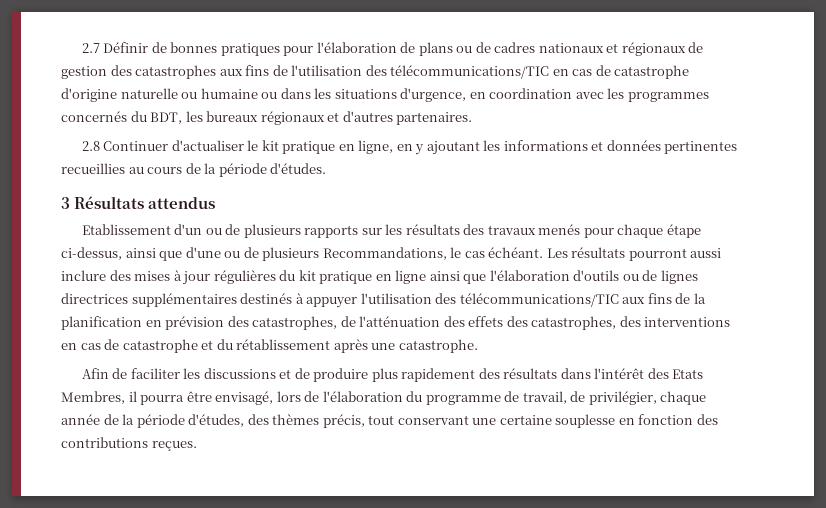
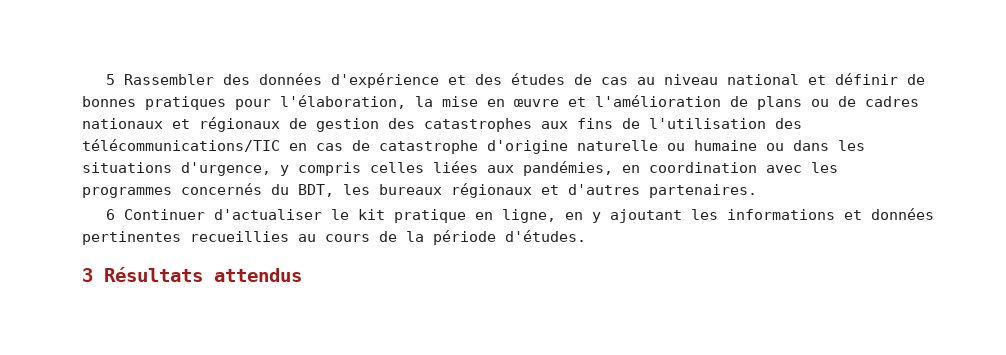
- 2.7 Définir de bonnes pratiques pour l'élaboration de plans ou de cadres nationaux et régionaux de gestion des catastrophes aux fins de l'utilisation des télécommunications/TIC en cas de catastrophe d'origine naturelle ou humaine ou dans les situations d'urgence, en coordination avec les programmes concernés du BDT, les bureaux régionaux et d'autres partenaires.
+ 5 Rassembler des données d'expérience et des études de cas au niveau national et définir de bonnes pratiques pour l'élaboration, la mise en œuvre et l'amélioration de plans ou de cadres nationaux et régionaux de gestion des catastrophes aux fins de l'utilisation des télécommunications/TIC en cas de catastrophe d'origine naturelle ou humaine ou dans les situations d'urgence, y compris celles liées aux pandémies, en coordination avec les programmes concernés du BDT, les bureaux régionaux et d'autres partenaires.
- 2.8 Continuer d'actualiser le kit pratique en ligne, en y ajoutant les informations et données pertinentes recueillies au cours de la période d'études.
+ 6 Continuer d'actualiser le kit pratique en ligne, en y ajoutant les informations et données pertinentes recueillies au cours de la période d'études.
- Etablissement d'un ou de plusieurs rapports sur les résultats des travaux menés pour chaque étape ci-dessus, ainsi que d'une ou de plusieurs Recommandations, le cas échéant. Les résultats pourront aussi inclure des mises à jour régulières du kit pratique en ligne ainsi que l'élaboration d'outils ou de lignes directrices supplémentaires destinés à appuyer l'utilisation des télécommunications/TIC aux fins de la planification en prévision des catastrophes, de l'atténuation des effets des catastrophes, des interventions en cas de catastrophe et du rétablissement après une catastrophe.
- Afin de faciliter les discussions et de produire plus rapidement des résultats dans l'intérêt des Etats Membres, il pourra être envisagé, lors de l'élaboration du programme de travail, de privilégier, chaque année de la période d'études, des thèmes précis, tout conservant une certaine souplesse en fonction des contributions reçues.

